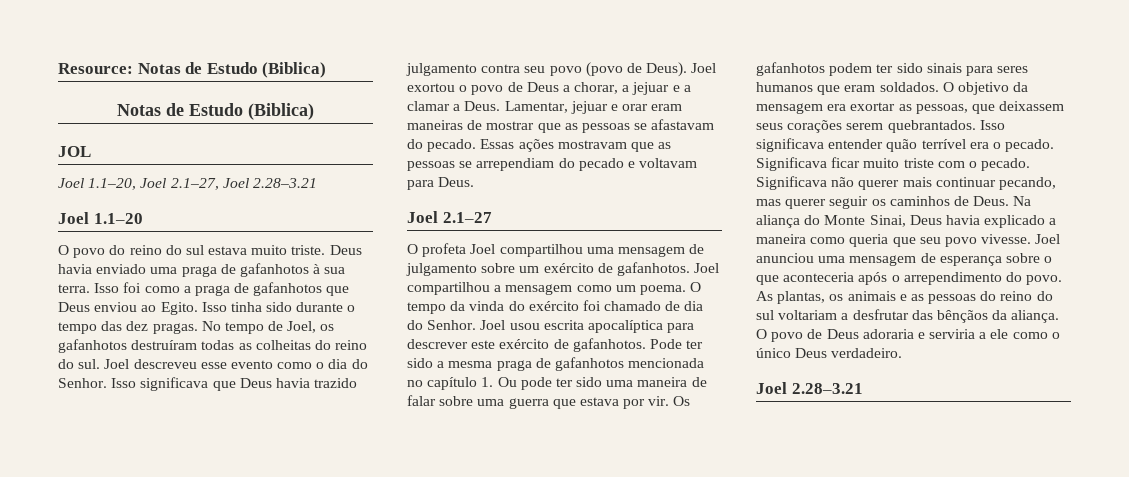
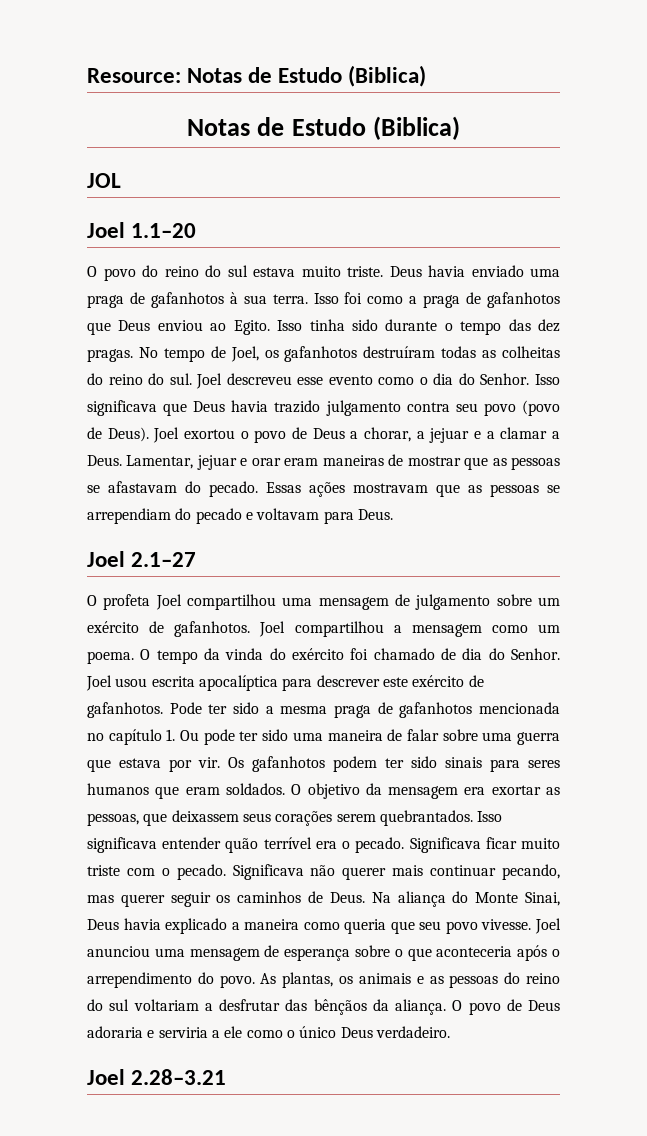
- Joel 1.1–20, Joel 2.1–27, Joel 2.28–3.21

